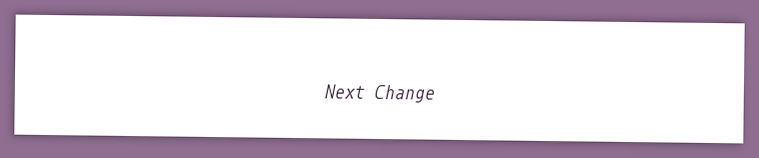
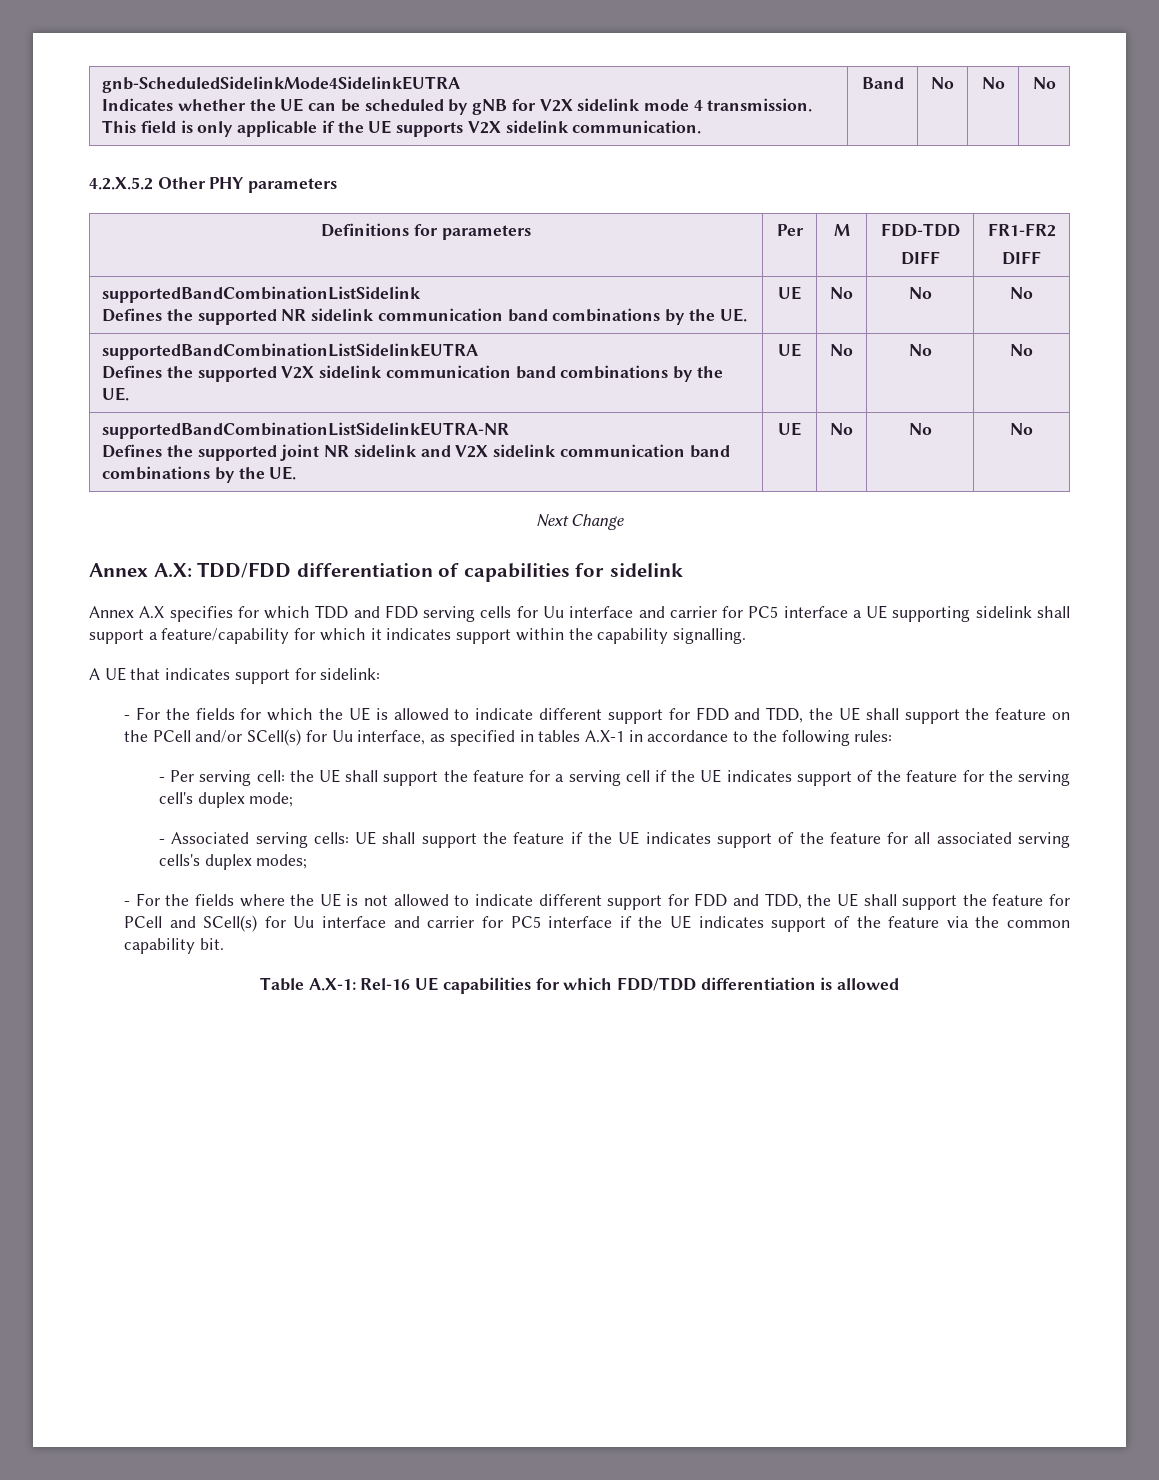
+ gnb-ScheduledSidelinkMode4SidelinkEUTRA
+ Indicates whether the UE can be scheduled by gNB for V2X sidelink mode 4 transmission. This field is only applicable if the UE supports V2X sidelink communication. | Band | No | No | No
+ 4.2.X.5.2 Other PHY parameters
+ Definitions for parameters | Per | M | FDD-TDD
+ DIFF | FR1-FR2
+ DIFF
+ supportedBandCombinationListSidelink
+ Defines the supported NR sidelink communication band combinations by the UE. | UE | No | No | No
+ supportedBandCombinationListSidelinkEUTRA
+ Defines the supported V2X sidelink communication band combinations by the UE. | UE | No | No | No
+ supportedBandCombinationListSidelinkEUTRA-NR
+ Defines the supported joint NR sidelink and V2X sidelink communication band combinations by the UE. | UE | No | No | No
  Next Change
+ Annex A.X: TDD/FDD differentiation of capabilities for sidelink
+ Annex A.X specifies for which TDD and FDD serving cells for Uu interface and carrier for PC5 interface a UE supporting sidelink shall support a feature/capability for which it indicates support within the capability signalling.
+ A UE that indicates support for sidelink:
+ - For the fields for which the UE is allowed to indicate different support for FDD and TDD, the UE shall support the feature on the PCell and/or SCell(s) for Uu interface, as specified in tables A.X-1 in accordance to the following rules:
+ - Per serving cell: the UE shall support the feature for a serving cell if the UE indicates support of the feature for the serving cell's duplex mode;
+ - Associated serving cells: UE shall support the feature if the UE indicates support of the feature for all associated serving cells's duplex modes;
+ - For the fields where the UE is not allowed to indicate different support for FDD and TDD, the UE shall support the feature for PCell and SCell(s) for Uu interface and carrier for PC5 interface if the UE indicates support of the feature via the common capability bit.
+ Table A.X-1: Rel-16 UE capabilities for which FDD/TDD differentiation is allowed

